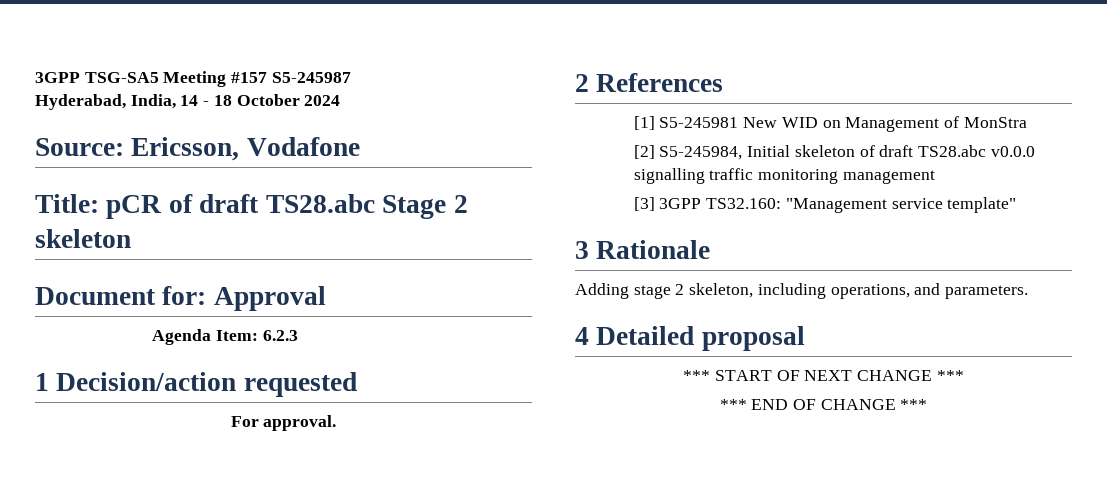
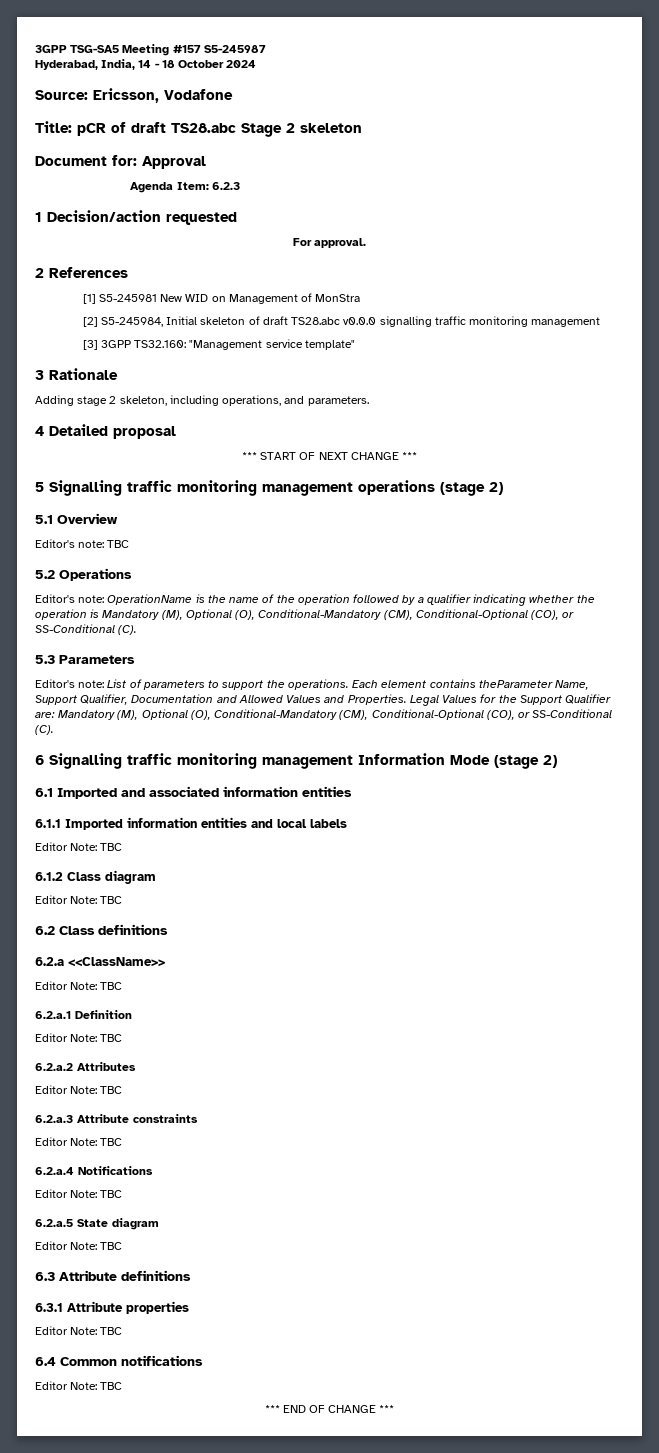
+ 5 Signalling traffic monitoring management operations (stage 2)
+ 5.1 Overview
+ Editor's note: TBC
+ 5.2 Operations
+ Editor's note: OperationName is the name of the operation followed by a qualifier indicating whether the operation is Mandatory (M), Optional (O), Conditional-Mandatory (CM), Conditional-Optional (CO), or SS-Conditional (C).
+ 5.3 Parameters
+ Editor's note: List of parameters to support the operations. Each element contains theParameter Name, Support Qualifier, Documentation and Allowed Values and Properties. Legal Values for the Support Qualifier are: Mandatory (M), Optional (O), Conditional-Mandatory (CM), Conditional-Optional (CO), or SS-Conditional (C).
+ 6 Signalling traffic monitoring management Information Mode (stage 2)
+ 6.1 Imported and associated information entities
+ 6.1.1 Imported information entities and local labels
+ Editor Note: TBC
+ 6.1.2 Class diagram
+ Editor Note: TBC
+ 6.2 Class definitions
+ 6.2.a <<ClassName>>
+ Editor Note: TBC
+ 6.2.a.1 Definition
+ Editor Note: TBC
+ 6.2.a.2 Attributes
+ Editor Note: TBC
+ 6.2.a.3 Attribute constraints
+ Editor Note: TBC
+ 6.2.a.4 Notifications
+ Editor Note: TBC
+ 6.2.a.5 State diagram
+ Editor Note: TBC
+ 6.3 Attribute definitions
+ 6.3.1 Attribute properties
+ Editor Note: TBC
+ 6.4 Common notifications
+ Editor Note: TBC

